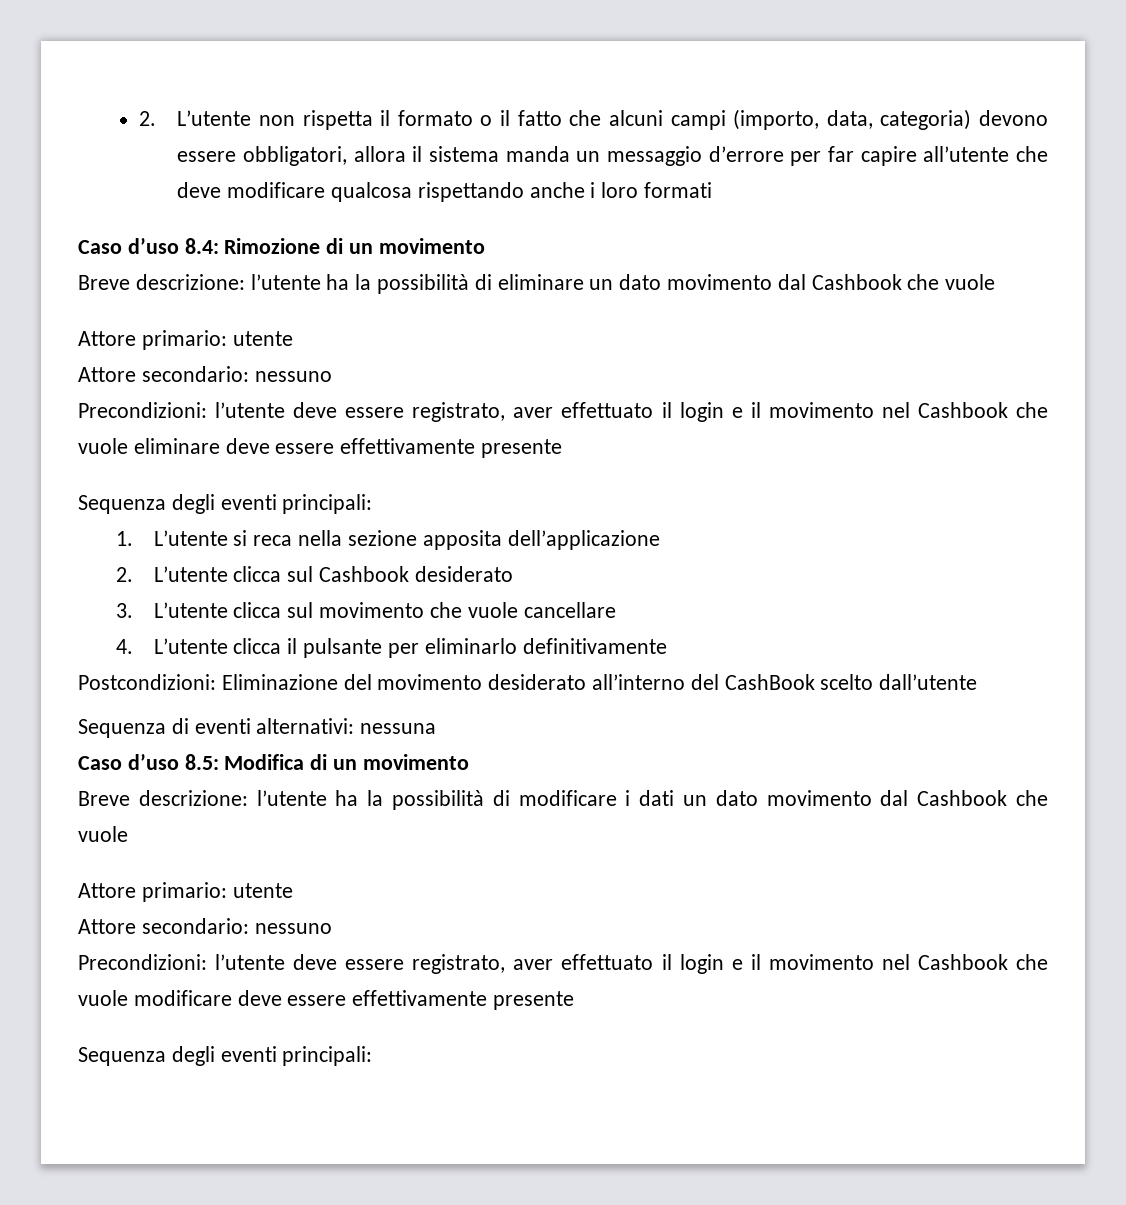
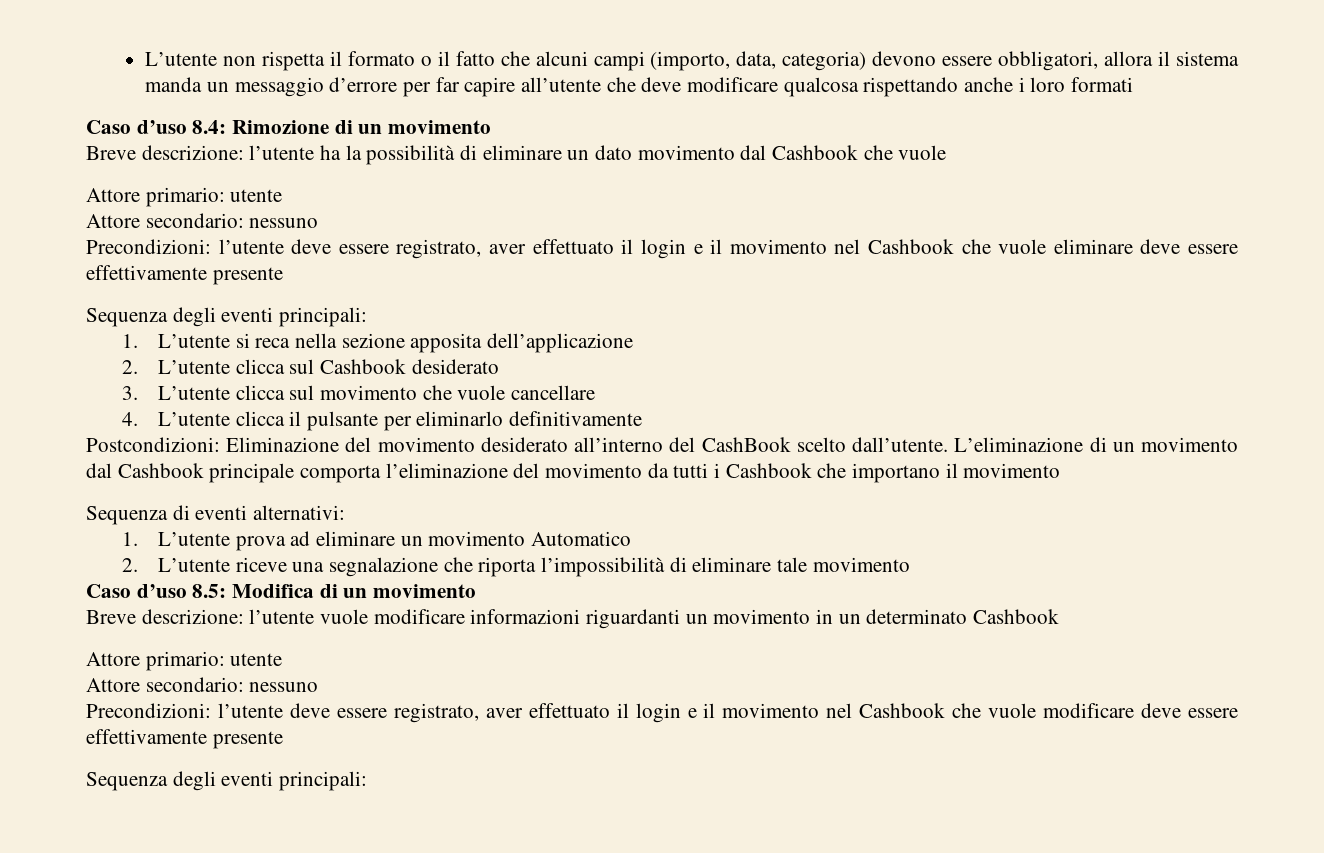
- 2. L’utente non rispetta il formato o il fatto che alcuni campi (importo, data, categoria) devono essere obbligatori, allora il sistema manda un messaggio d’errore per far capire all’utente che deve modificare qualcosa rispettando anche i loro formati
+ L’utente non rispetta il formato o il fatto che alcuni campi (importo, data, categoria) devono essere obbligatori, allora il sistema manda un messaggio d’errore per far capire all’utente che deve modificare qualcosa rispettando anche i loro formati
- Postcondizioni: Eliminazione del movimento desiderato all’interno del CashBook scelto dall’utente
- Sequenza di eventi alternativi: nessuna
+ Postcondizioni: Eliminazione del movimento desiderato all’interno del CashBook scelto dall’utente. L’eliminazione di un movimento dal Cashbook principale comporta l’eliminazione del movimento da tutti i Cashbook che importano il movimento
+ Sequenza di eventi alternativi:
+ 1. L’utente prova ad eliminare un movimento Automatico
+ 2. L’utente riceve una segnalazione che riporta l’impossibilità di eliminare tale movimento
- Breve descrizione: l’utente ha la possibilità di modificare i dati un dato movimento dal Cashbook che vuole
+ Breve descrizione: l’utente vuole modificare informazioni riguardanti un movimento in un determinato Cashbook

